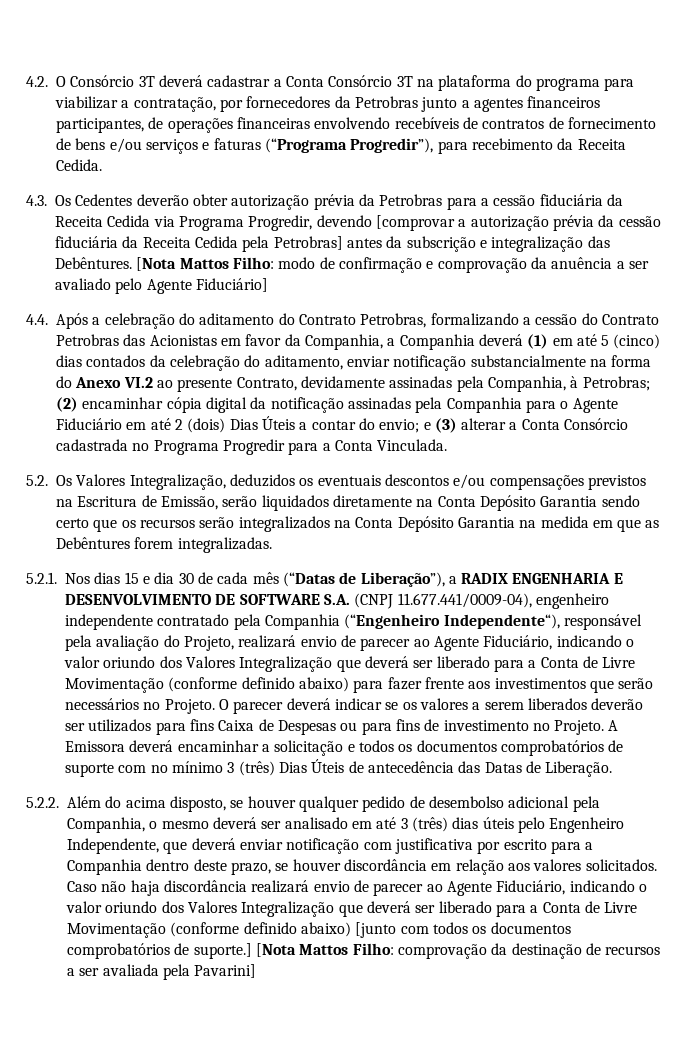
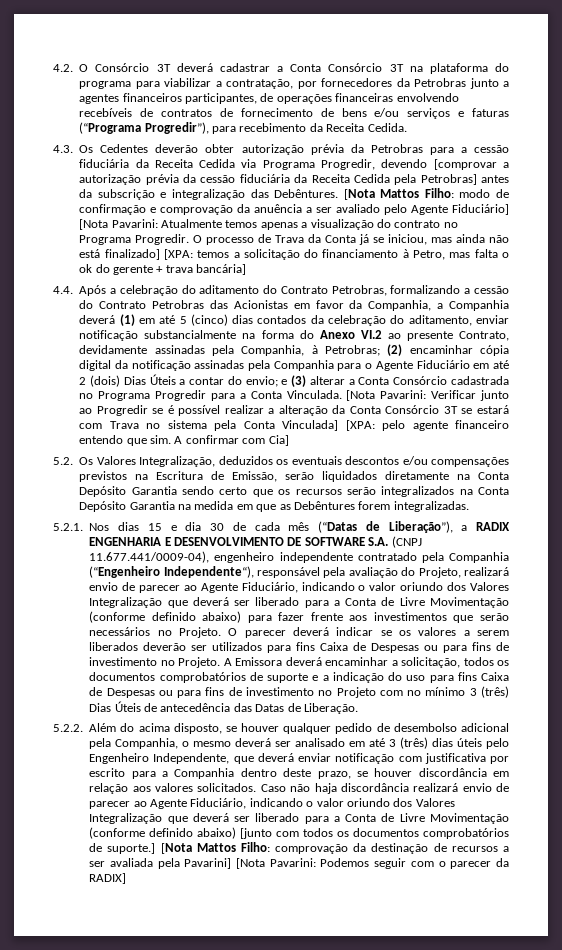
- [Nota Mattos Filho: modo de confirmação e comprovação da anuência a ser avaliado pelo Agente Fiduciário]
+ [Nota Mattos Filho: modo de confirmação e comprovação da anuência a ser avaliado pelo Agente Fiduciário] [Nota Pavarini: Atualmente temos apenas a visualização do contrato no Programa Progredir. O processo de Trava da Conta já se iniciou, mas ainda não está finalizado] [XPA: temos a solicitação do financiamento à Petro, mas falta o ok do gerente + trava bancária]
+ [Nota Pavarini: Verificar junto ao Progredir se é possível realizar a alteração da Conta Consórcio 3T se estará com Trava no sistema pela Conta Vinculada] [XPA: pelo agente financeiro entendo que sim. A confirmar com Cia]
- A Emissora deverá encaminhar a solicitação e todos os documentos comprobatórios de suporte com no mínimo 3 (três) Dias Úteis de antecedência das Datas de Liberação.
+ A Emissora deverá encaminhar a solicitação, todos os documentos comprobatórios de suporte e a indicação do uso para fins Caixa de Despesas ou para fins de investimento no Projeto com no mínimo 3 (três) Dias Úteis de antecedência das Datas de Liberação.
- [Nota Mattos Filho: comprovação da destinação de recursos a ser avaliada pela Pavarini]
+ [Nota Mattos Filho: comprovação da destinação de recursos a ser avaliada pela Pavarini] [Nota Pavarini: Podemos seguir com o parecer da RADIX]

